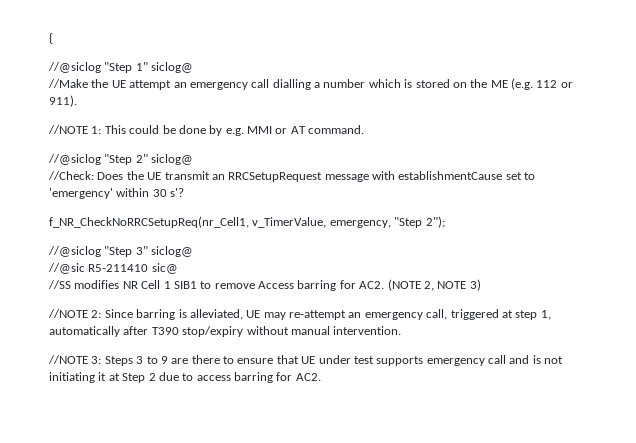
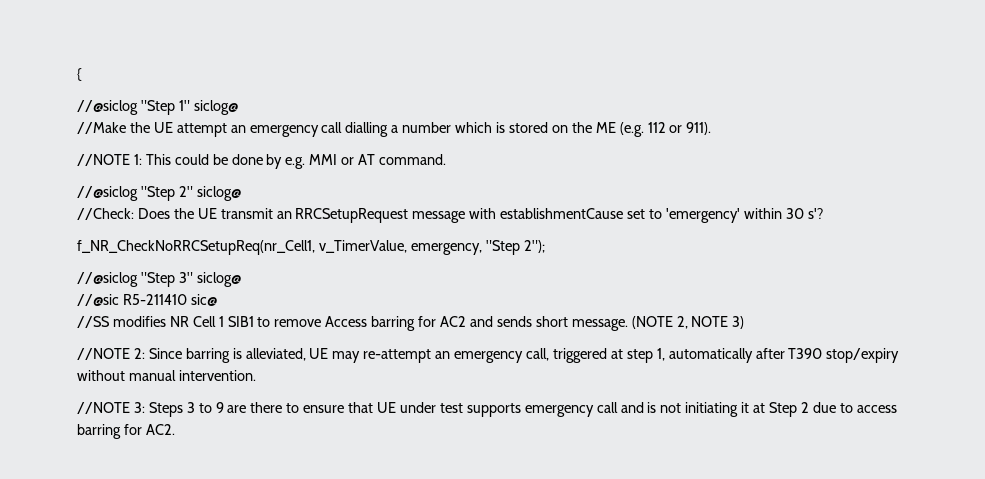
- //SS modifies NR Cell 1 SIB1 to remove Access barring for AC2. (NOTE 2, NOTE 3)
+ //SS modifies NR Cell 1 SIB1 to remove Access barring for AC2 and sends short message. (NOTE 2, NOTE 3)

